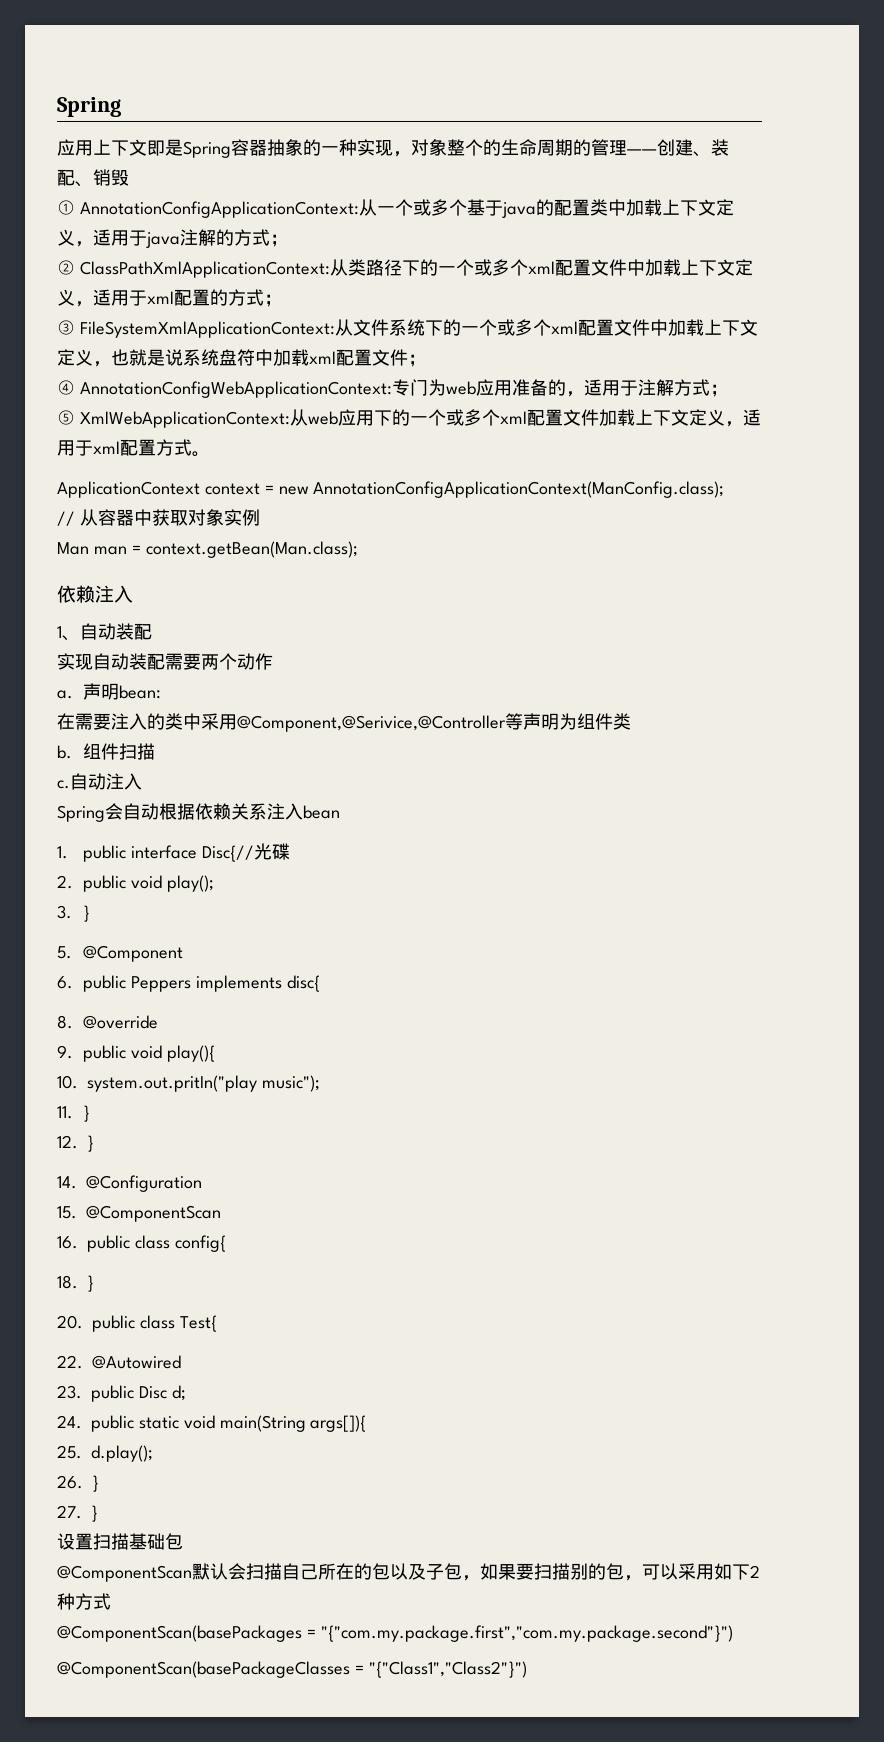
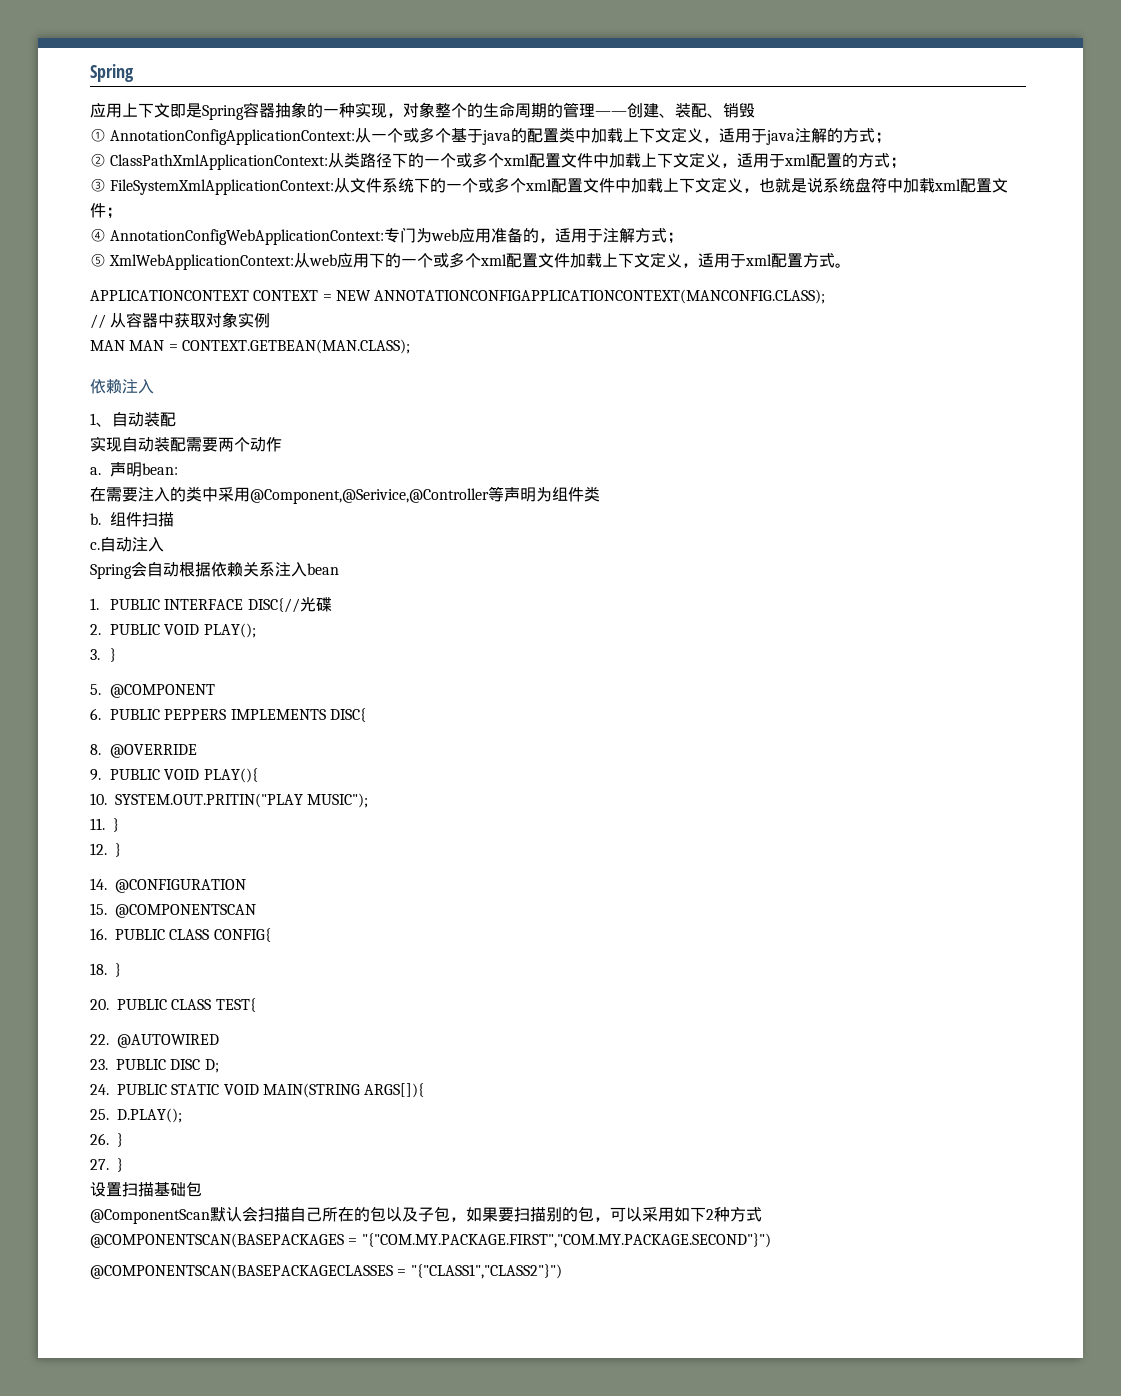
- ApplicationContext context = new AnnotationConfigApplicationContext(ManConfig.class);
+ APPLICATIONCONTEXT CONTEXT = NEW ANNOTATIONCONFIGAPPLICATIONCONTEXT(MANCONFIG.CLASS);
- Man man = context.getBean(Man.class);
+ MAN MAN = CONTEXT.GETBEAN(MAN.CLASS);
- 1. public interface Disc{//光碟
+ 1. PUBLIC INTERFACE DISC{//光碟
- 2. public void play();
+ 2. PUBLIC VOID PLAY();
- 5. @Component
+ 5. @COMPONENT
- 6. public Peppers implements disc{
+ 6. PUBLIC PEPPERS IMPLEMENTS DISC{
- 8. @override
+ 8. @OVERRIDE
- 9. public void play(){
+ 9. PUBLIC VOID PLAY(){
- 10. system.out.pritIn("play music");
+ 10. SYSTEM.OUT.PRITIN("PLAY MUSIC");
- 14. @Configuration
+ 14. @CONFIGURATION
- 15. @ComponentScan
+ 15. @COMPONENTSCAN
- 16. public class config{
+ 16. PUBLIC CLASS CONFIG{
- 20. public class Test{
+ 20. PUBLIC CLASS TEST{
- 22. @Autowired
+ 22. @AUTOWIRED
- 23. public Disc d;
- 24. public static void main(String args[]){
+ 23. PUBLIC DISC D;
+ 24. PUBLIC STATIC VOID MAIN(STRING ARGS[]){
- 25. d.play();
+ 25. D.PLAY();
- @ComponentScan(basePackages = "{"com.my.package.first","com.my.package.second"}")
- @ComponentScan(basePackageClasses = "{"Class1","Class2"}")
+ @COMPONENTSCAN(BASEPACKAGES = "{"COM.MY.PACKAGE.FIRST","COM.MY.PACKAGE.SECOND"}")
+ @COMPONENTSCAN(BASEPACKAGECLASSES = "{"CLASS1","CLASS2"}")

